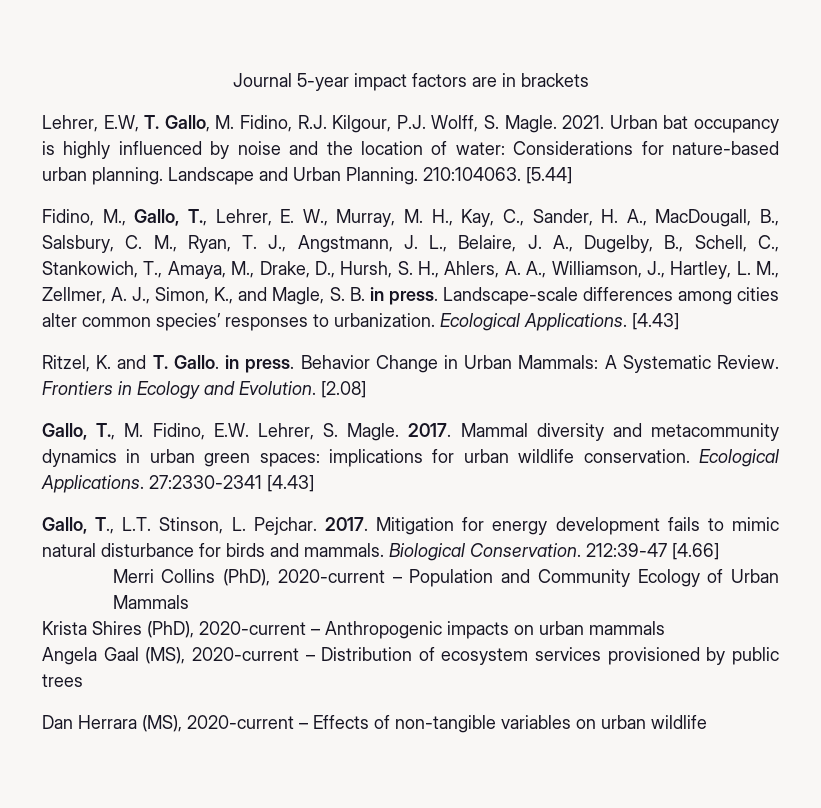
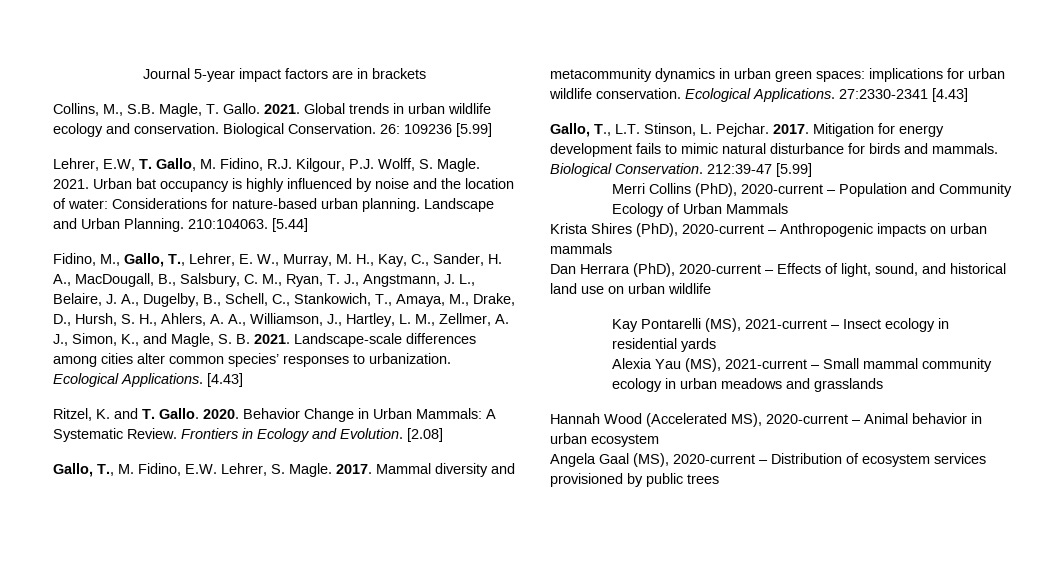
+ Collins, M., S.B. Magle, T. Gallo. 2021. Global trends in urban wildlife ecology and conservation. Biological Conservation. 26: 109236 [5.99]
- Fidino, M., Gallo, T., Lehrer, E. W., Murray, M. H., Kay, C., Sander, H. A., MacDougall, B., Salsbury, C. M., Ryan, T. J., Angstmann, J. L., Belaire, J. A., Dugelby, B., Schell, C., Stankowich, T., Amaya, M., Drake, D., Hursh, S. H., Ahlers, A. A., Williamson, J., Hartley, L. M., Zellmer, A. J., Simon, K., and Magle, S. B. in press.
+ Fidino, M., Gallo, T., Lehrer, E. W., Murray, M. H., Kay, C., Sander, H. A., MacDougall, B., Salsbury, C. M., Ryan, T. J., Angstmann, J. L., Belaire, J. A., Dugelby, B., Schell, C., Stankowich, T., Amaya, M., Drake, D., Hursh, S. H., Ahlers, A. A., Williamson, J., Hartley, L. M., Zellmer, A. J., Simon, K., and Magle, S. B. 2021.
- Ritzel, K. and T. Gallo. in press.
+ Ritzel, K. and T. Gallo. 2020.
- 212:39-47 [4.66]
+ 212:39-47 [5.99]
+ Dan Herrara (PhD), 2020-current – Effects of light, sound, and historical land use on urban wildlife
+ Kay Pontarelli (MS), 2021-current – Insect ecology in residential yards
+ Alexia Yau (MS), 2021-current – Small mammal community ecology in urban meadows and grasslands
+ Hannah Wood (Accelerated MS), 2020-current – Animal behavior in urban ecosystem
- Dan Herrara (MS), 2020-current – Effects of non-tangible variables on urban wildlife

